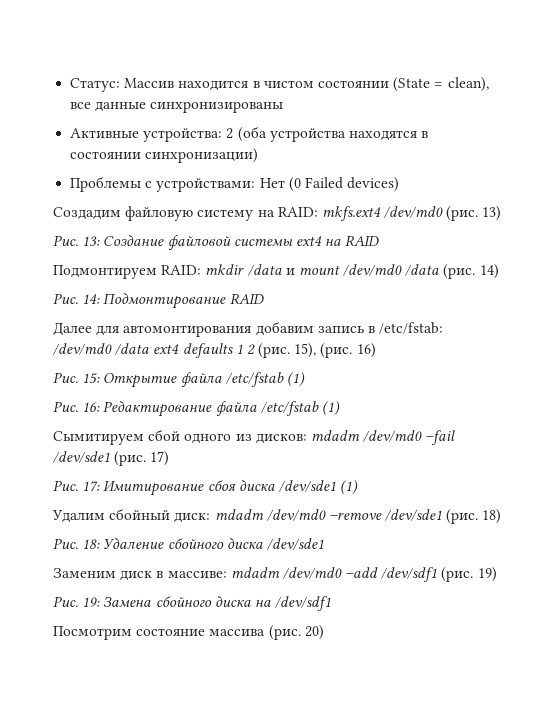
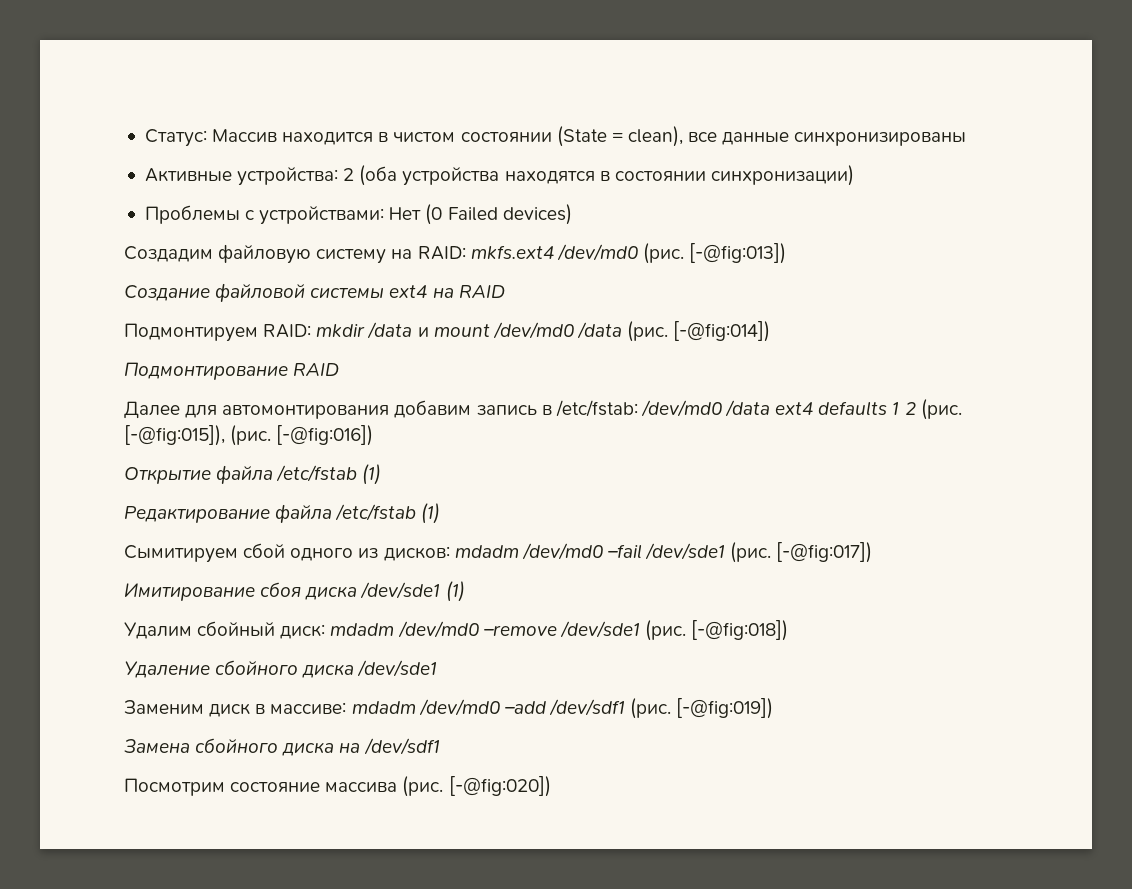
- 13)
- Рис. 13: Создание файловой системы ext4 на RAID
+ [-@fig:013])
+ Создание файловой системы ext4 на RAID
- 14)
- Рис. 14: Подмонтирование RAID
+ [-@fig:014])
+ Подмонтирование RAID
- 15), (рис. 16)
- Рис. 15: Открытие файла /etc/fstab (1)
+ [-@fig:015]), (рис. [-@fig:016])
+ Открытие файла /etc/fstab (1)
- Рис. 16: Редактирование файла /etc/fstab (1)
+ Редактирование файла /etc/fstab (1)
- 17)
- Рис. 17: Имитирование сбоя диска /dev/sde1 (1)
+ [-@fig:017])
+ Имитирование сбоя диска /dev/sde1 (1)
- 18)
- Рис. 18: Удаление сбойного диска /dev/sde1
+ [-@fig:018])
+ Удаление сбойного диска /dev/sde1
- 19)
- Рис. 19: Замена сбойного диска на /dev/sdf1
+ [-@fig:019])
+ Замена сбойного диска на /dev/sdf1
- 20)
+ [-@fig:020])

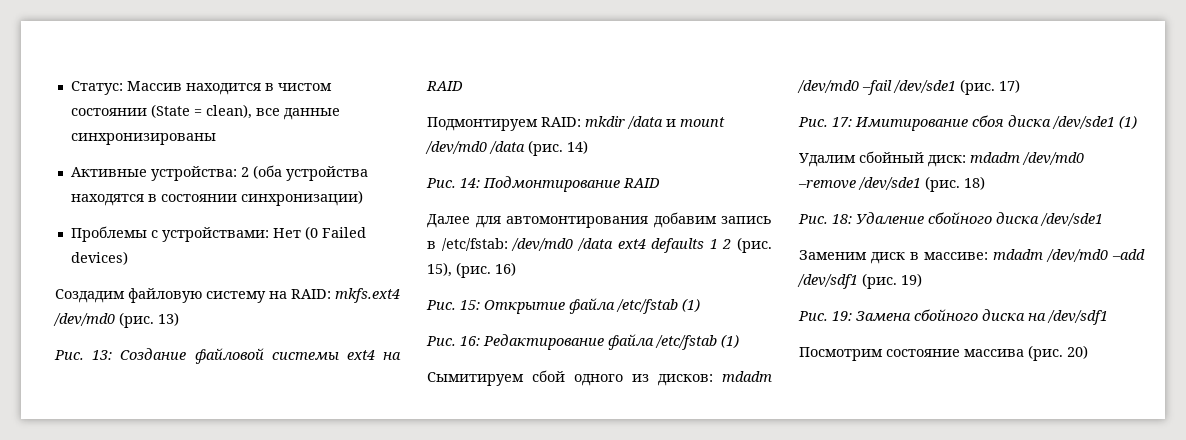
- [-@fig:013])
- Создание файловой системы ext4 на RAID
+ 13)
+ Рис. 13: Создание файловой системы ext4 на RAID
- [-@fig:014])
- Подмонтирование RAID
+ 14)
+ Рис. 14: Подмонтирование RAID
- [-@fig:015]), (рис. [-@fig:016])
- Открытие файла /etc/fstab (1)
+ 15), (рис. 16)
+ Рис. 15: Открытие файла /etc/fstab (1)
- Редактирование файла /etc/fstab (1)
+ Рис. 16: Редактирование файла /etc/fstab (1)
- [-@fig:017])
- Имитирование сбоя диска /dev/sde1 (1)
+ 17)
+ Рис. 17: Имитирование сбоя диска /dev/sde1 (1)
- [-@fig:018])
- Удаление сбойного диска /dev/sde1
+ 18)
+ Рис. 18: Удаление сбойного диска /dev/sde1
- [-@fig:019])
- Замена сбойного диска на /dev/sdf1
+ 19)
+ Рис. 19: Замена сбойного диска на /dev/sdf1
- [-@fig:020])
+ 20)

